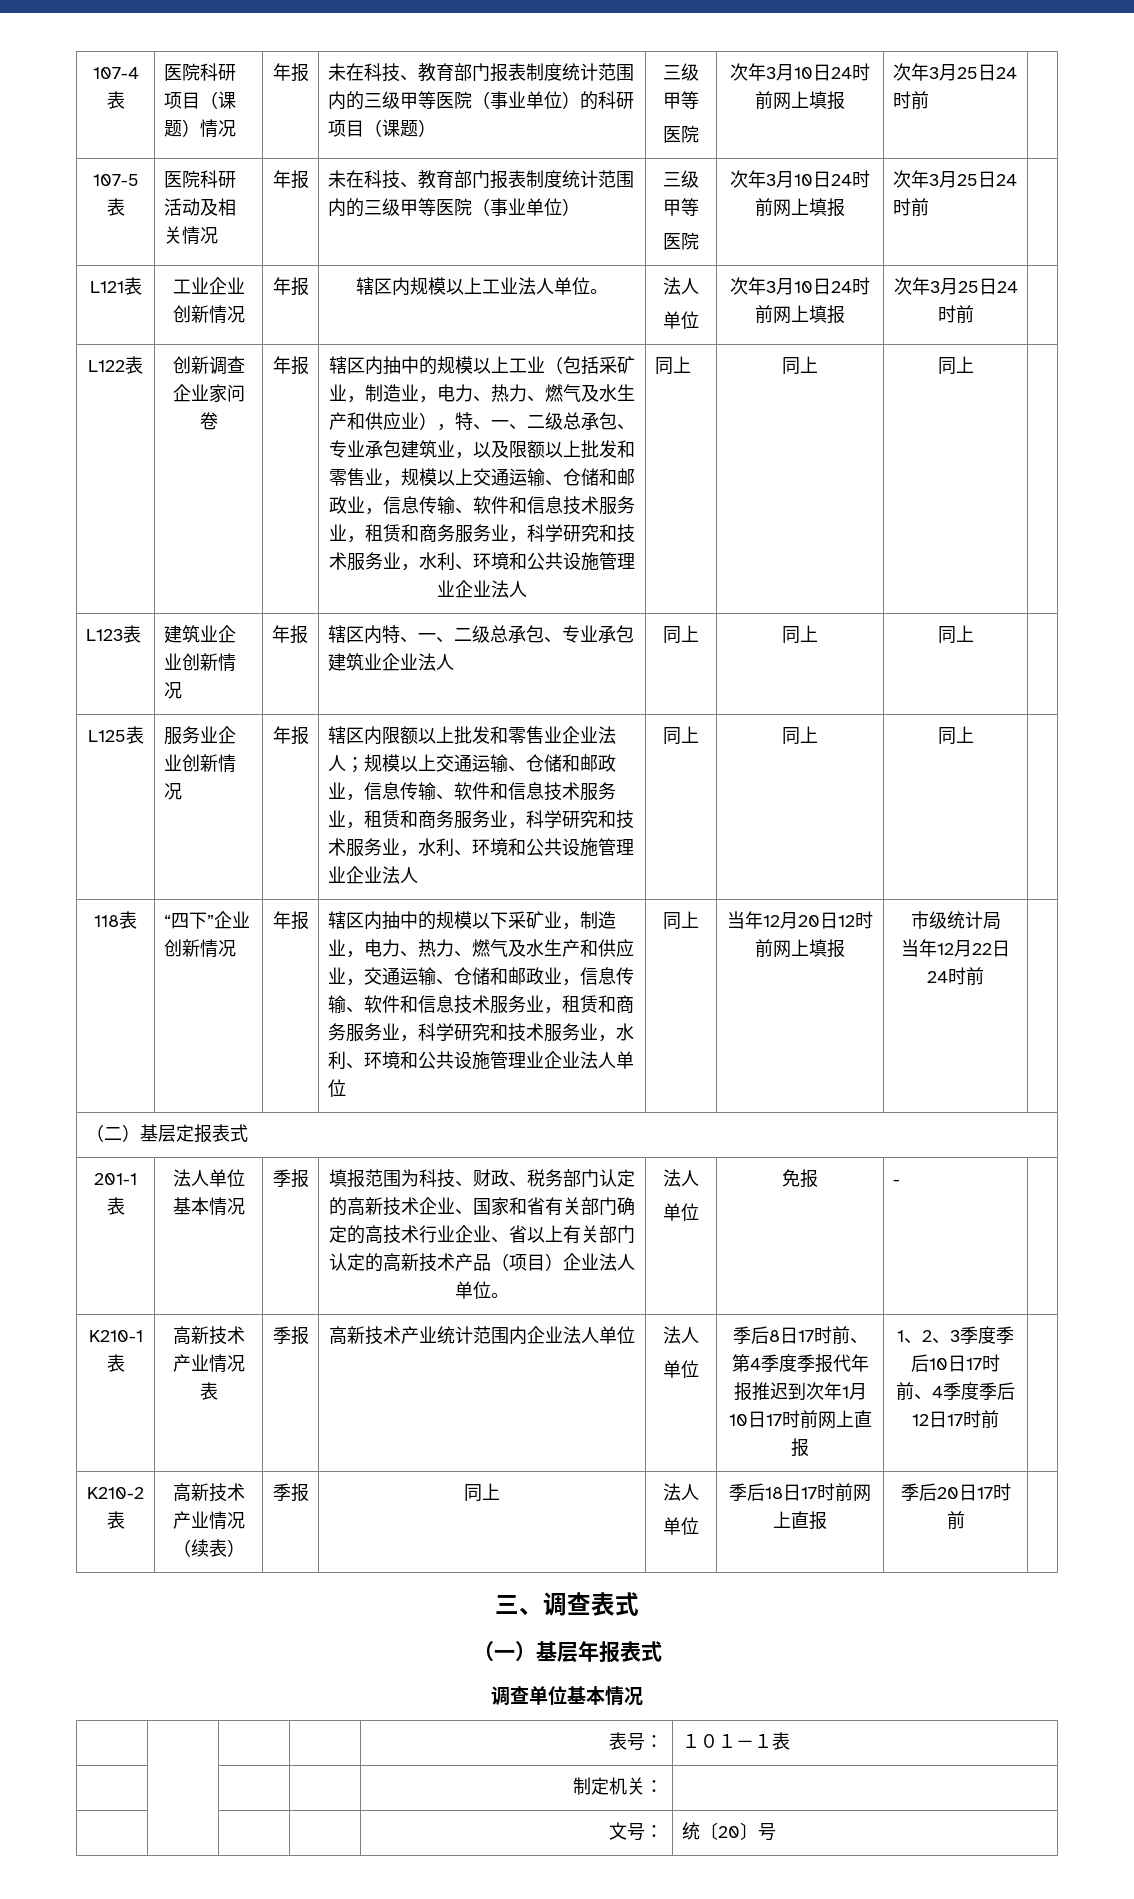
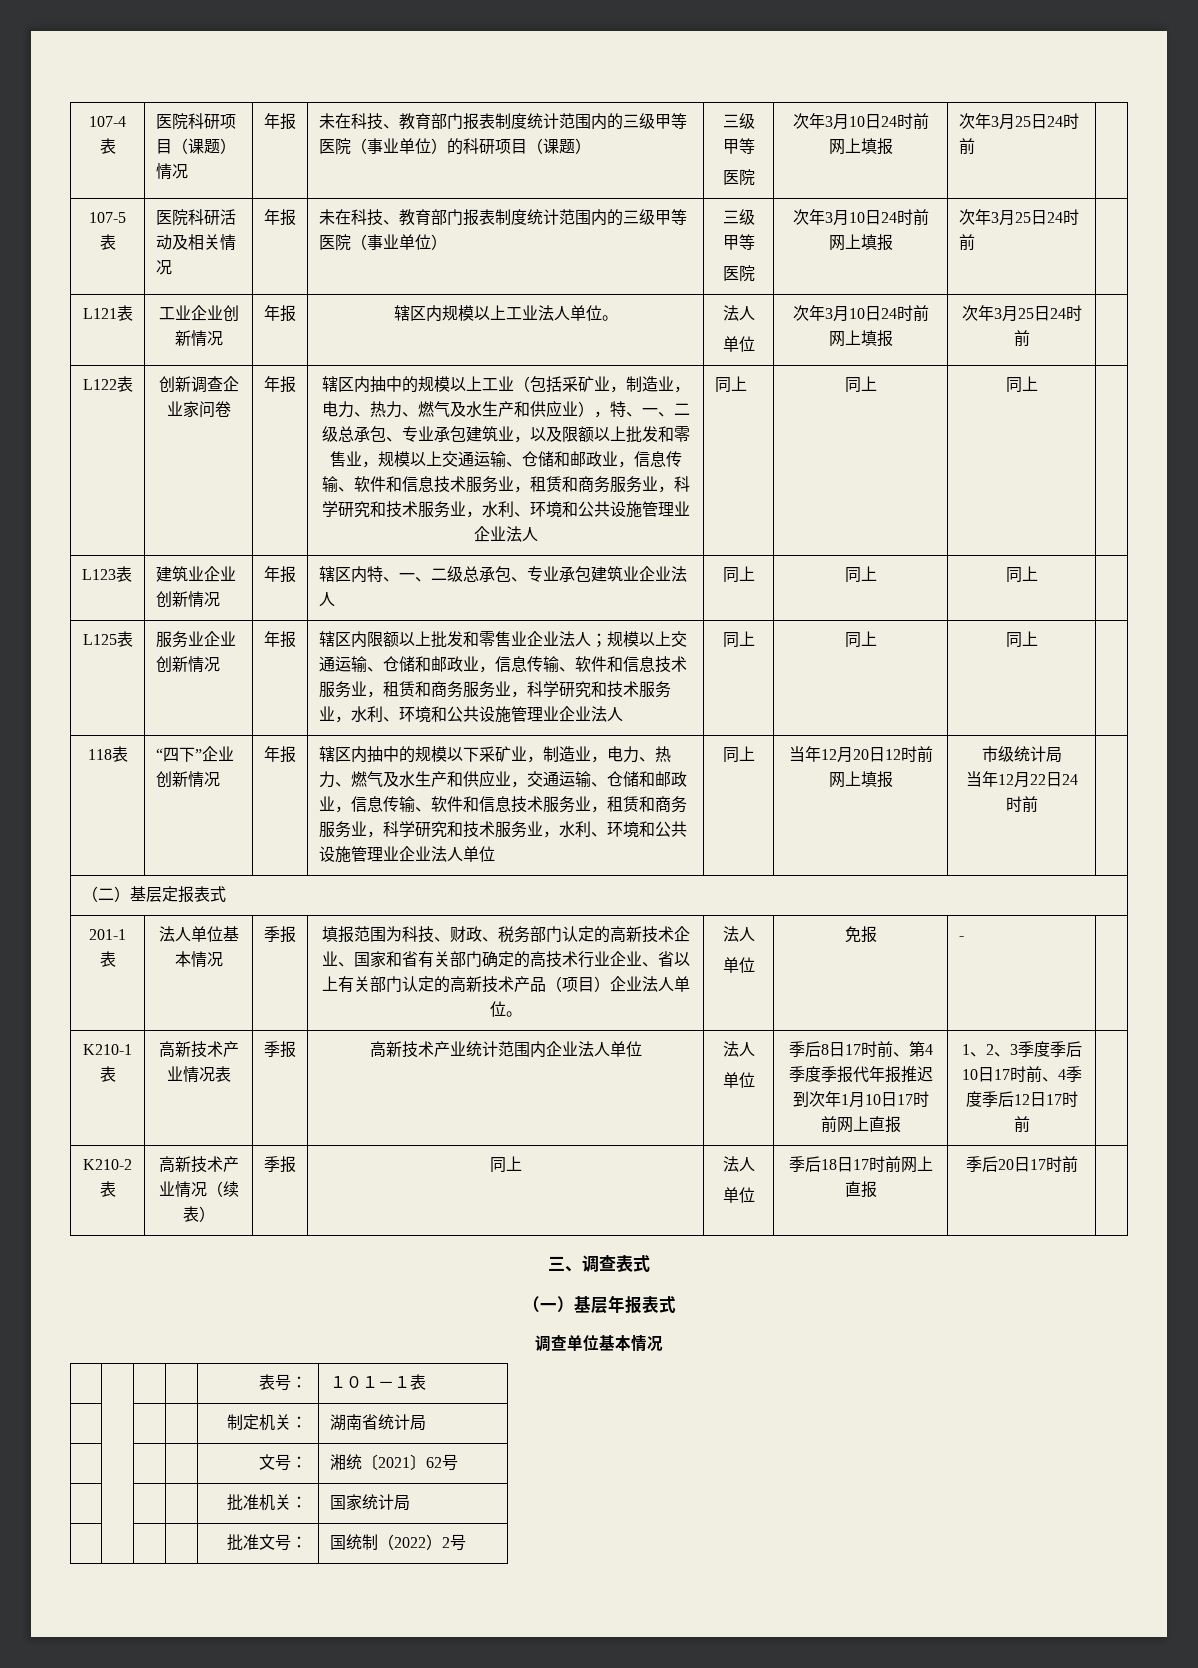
- | | | | 制定机关： |
- | | | | 文号： | 统〔20〕号
+ | | | | 制定机关： | 湖南省统计局
+ | | | | 文号： | 湘统〔2021〕62号
+ | | | | 批准机关： | 国家统计局
+ | | | | 批准文号： | 国统制（2022）2号

